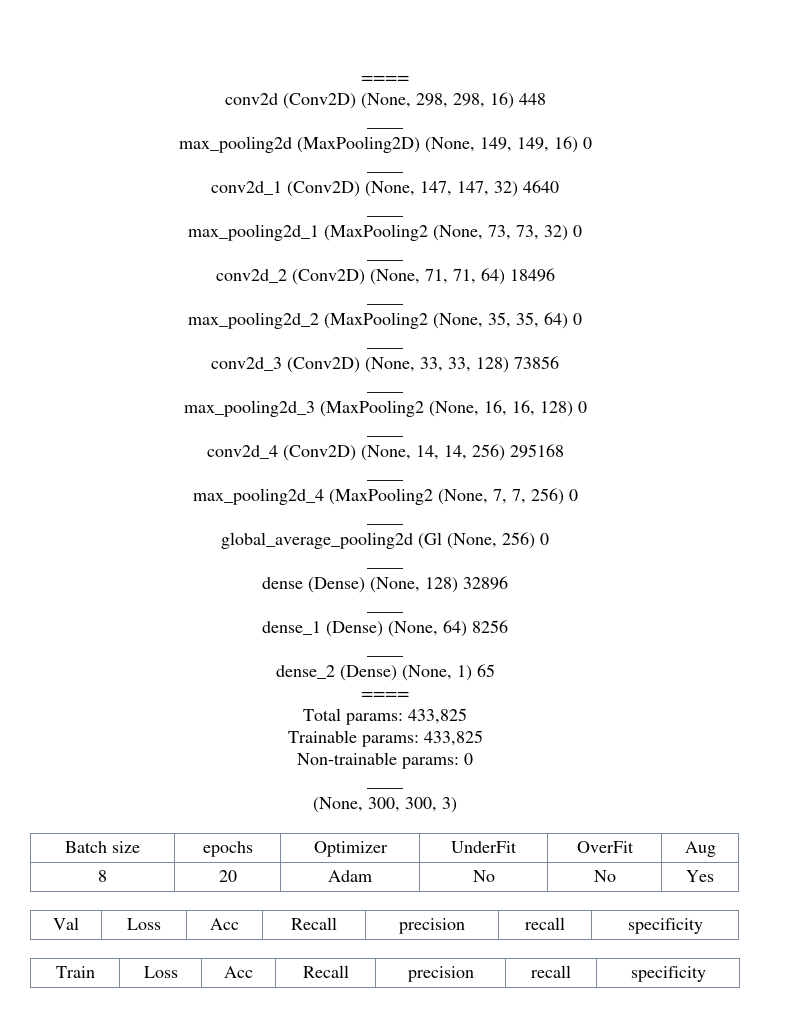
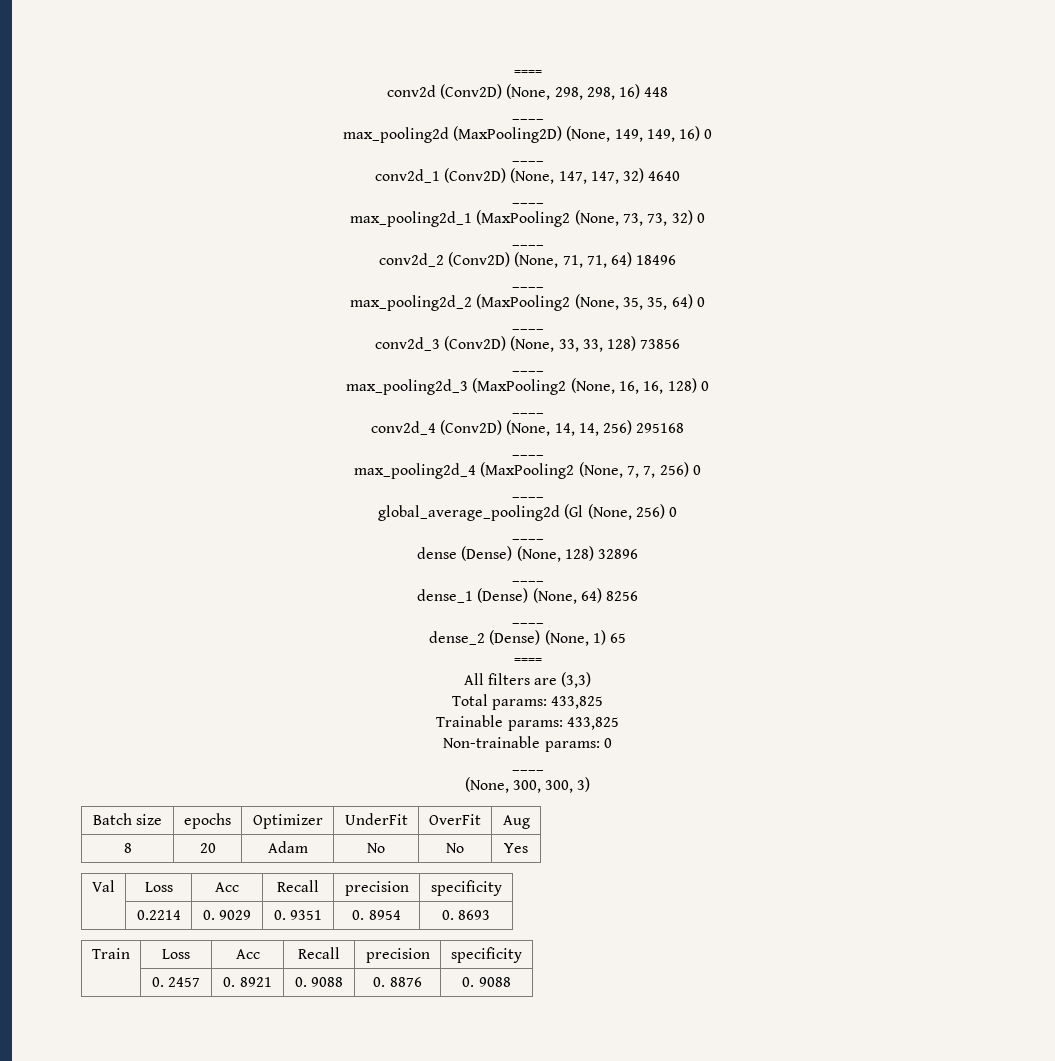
+ All filters are (3,3)
- Val | Loss | Acc | Recall | precision | recall | specificity
+ Val | Loss | Acc | Recall | precision | specificity
+ | 0.2214 | 0. 9029 | 0. 9351 | 0. 8954 | 0. 8693
- Train | Loss | Acc | Recall | precision | recall | specificity
+ Train | Loss | Acc | Recall | precision | specificity
+ | 0. 2457 | 0. 8921 | 0. 9088 | 0. 8876 | 0. 9088

